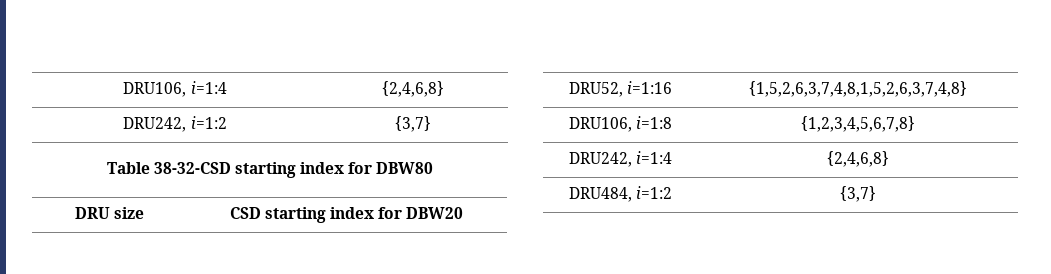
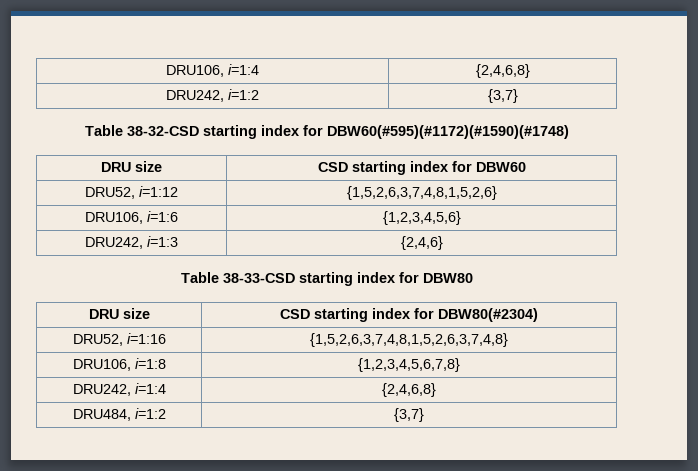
- Table 38-32-CSD starting index for DBW80
+ Table 38-32-CSD starting index for DBW60(#595)(#1172)(#1590)(#1748)
+ DRU size | CSD starting index for DBW60
+ DRU52, i=1:12 | {1,5,2,6,3,7,4,8,1,5,2,6}
+ DRU106, i=1:6 | {1,2,3,4,5,6}
+ DRU242, i=1:3 | {2,4,6}
+ Table 38-33-CSD starting index for DBW80
- DRU size | CSD starting index for DBW20
+ DRU size | CSD starting index for DBW80(#2304)

